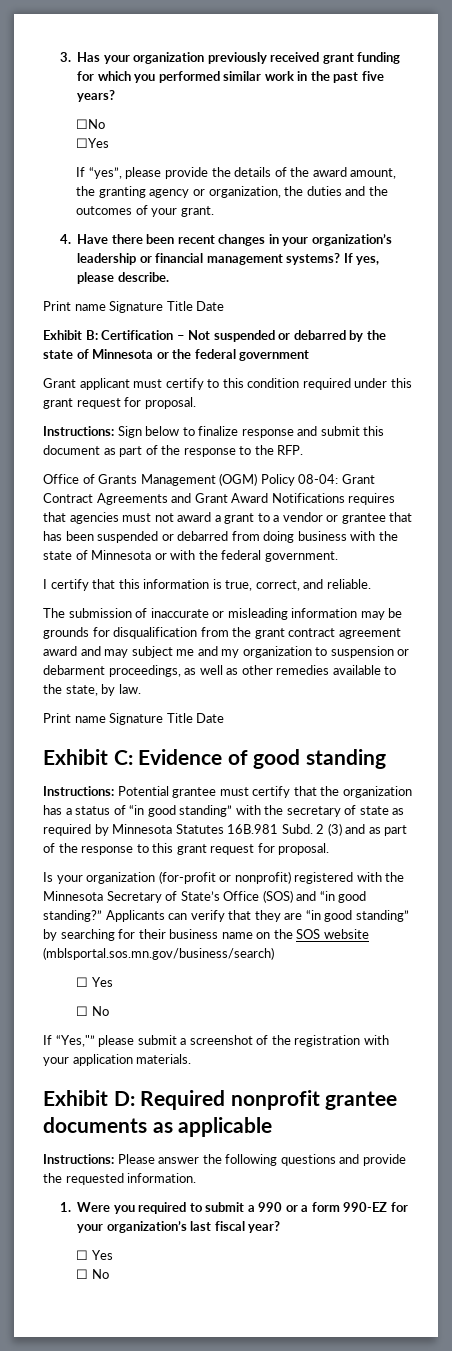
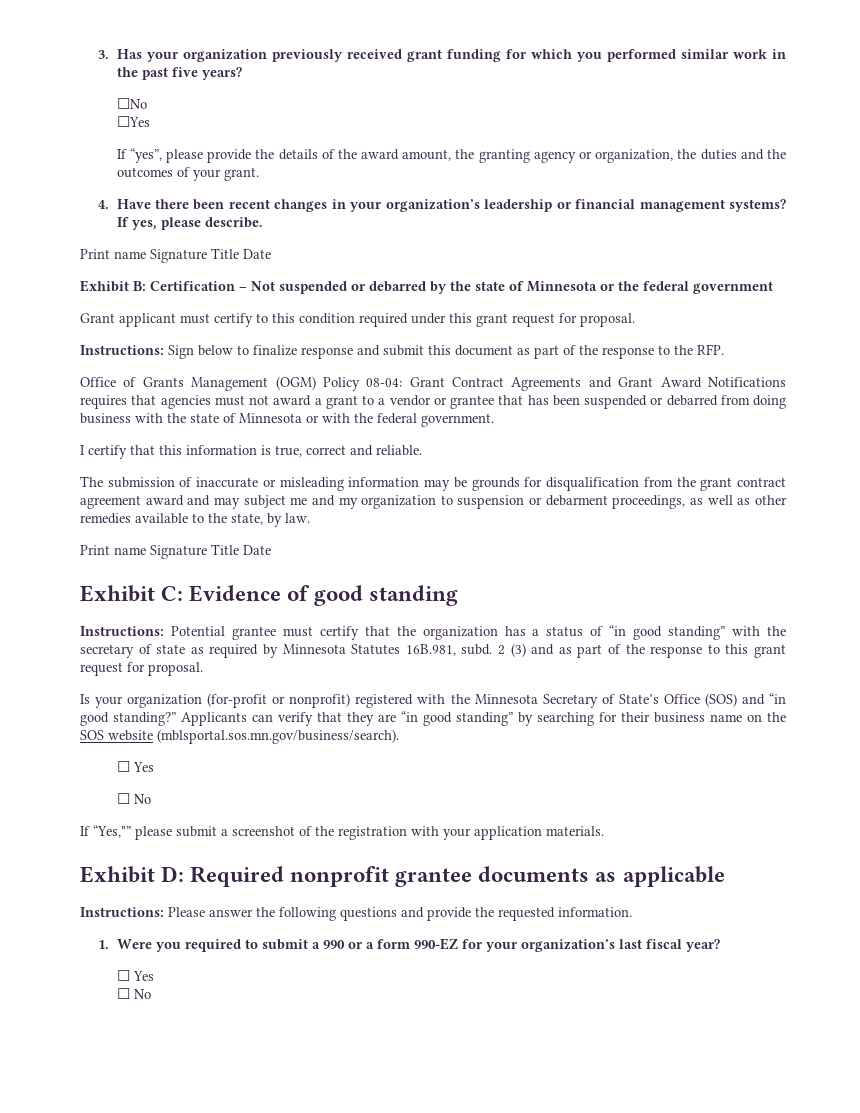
- I certify that this information is true, correct, and reliable.
+ I certify that this information is true, correct and reliable.
- Instructions: Potential grantee must certify that the organization has a status of “in good standing” with the secretary of state as required by Minnesota Statutes 16B.981 Subd.
+ Instructions: Potential grantee must certify that the organization has a status of “in good standing” with the secretary of state as required by Minnesota Statutes 16B.981, subd.
- Applicants can verify that they are “in good standing” by searching for their business name on the SOS website (mblsportal.sos.mn.gov/business/search)
+ Applicants can verify that they are “in good standing” by searching for their business name on the SOS website (mblsportal.sos.mn.gov/business/search).

